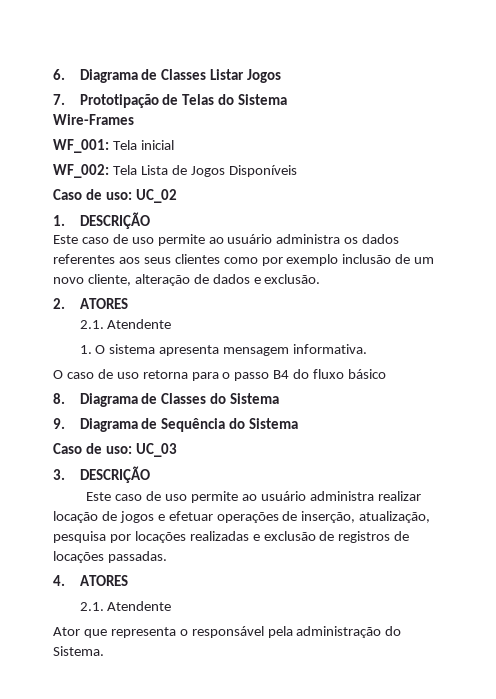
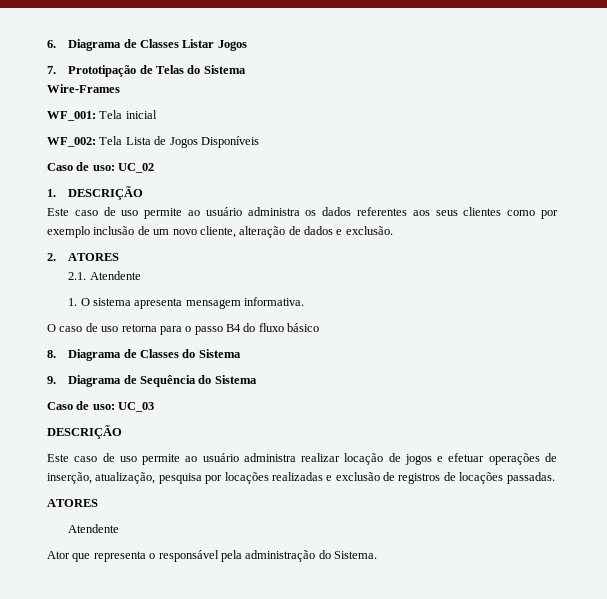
  Caso de uso: UC_03
- 3. DESCRIÇÃO
+ DESCRIÇÃO
  Este caso de uso permite ao usuário administra realizar locação de jogos e efetuar operações de inserção, atualização, pesquisa por locações realizadas e exclusão de registros de locações passadas.
- 4. ATORES
- 2.1. Atendente
+ ATORES
+ Atendente

